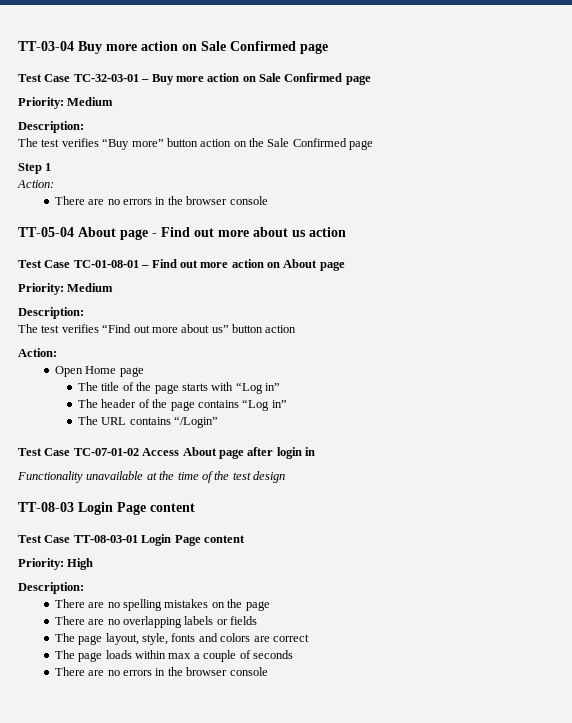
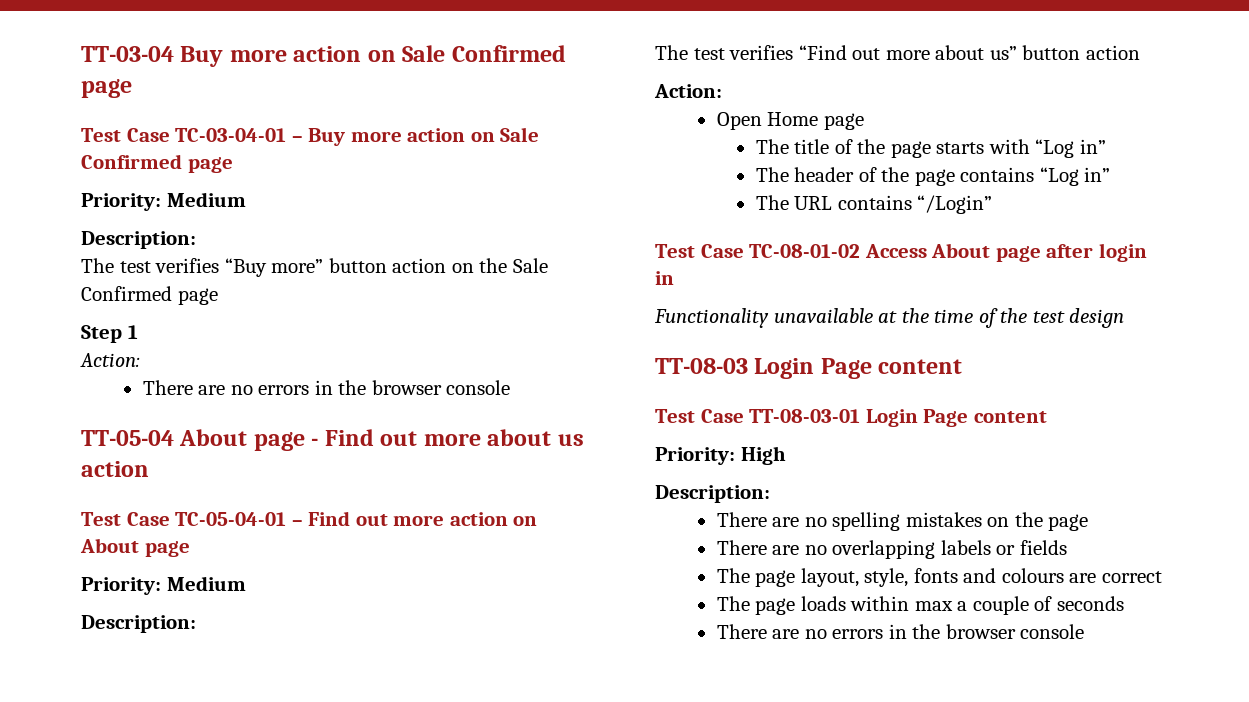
- Test Case TC-32-03-01 – Buy more action on Sale Confirmed page
+ Test Case TC-03-04-01 – Buy more action on Sale Confirmed page
- Test Case TC-01-08-01 – Find out more action on About page
+ Test Case TC-05-04-01 – Find out more action on About page
- Test Case TC-07-01-02 Access About page after login in
+ Test Case TC-08-01-02 Access About page after login in
- The page layout, style, fonts and colors are correct
+ The page layout, style, fonts and colours are correct

